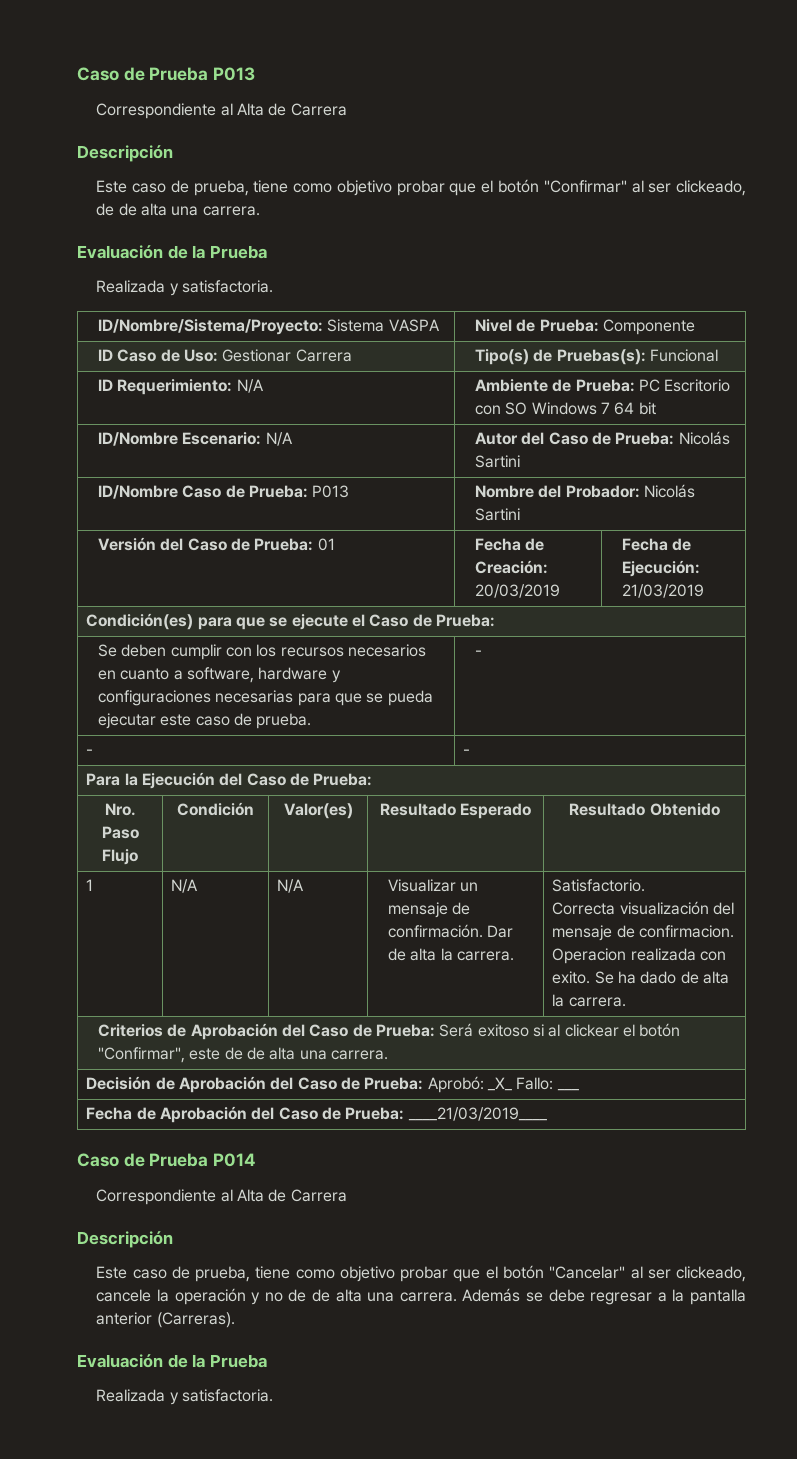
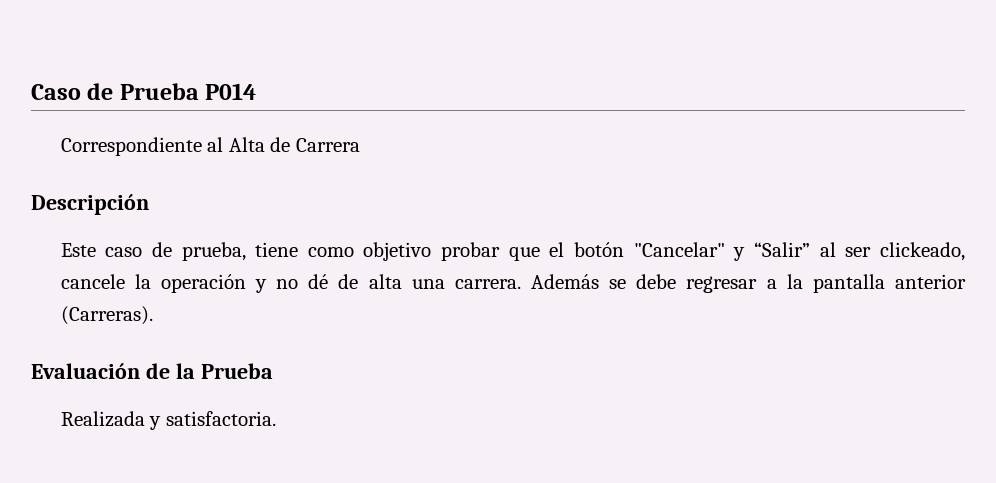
- Caso de Prueba P013
- Correspondiente al Alta de Carrera
- Descripción
- Este caso de prueba, tiene como objetivo probar que el botón "Confirmar" al ser clickeado, de de alta una carrera.
- Evaluación de la Prueba
- Realizada y satisfactoria.
- ID/Nombre/Sistema/Proyecto: Sistema VASPA | Nivel de Prueba: Componente
- ID Caso de Uso: Gestionar Carrera | Tipo(s) de Pruebas(s): Funcional
- ID Requerimiento: N/A | Ambiente de Prueba: PC Escritorio con SO Windows 7 64 bit
- ID/Nombre Escenario: N/A | Autor del Caso de Prueba: Nicolás Sartini
- ID/Nombre Caso de Prueba: P013 | Nombre del Probador: Nicolás Sartini
- Versión del Caso de Prueba: 01 | Fecha de Creación: 20/03/2019 | Fecha de Ejecución: 21/03/2019
- Condición(es) para que se ejecute el Caso de Prueba:
- Se deben cumplir con los recursos necesarios en cuanto a software, hardware y configuraciones necesarias para que se pueda ejecutar este caso de prueba. | -
- - | -
- Para la Ejecución del Caso de Prueba:
- Nro. Paso Flujo | Condición | Valor(es) | Resultado Esperado | Resultado Obtenido
- 1 | N/A | N/A | Visualizar un mensaje de confirmación. Dar de alta la carrera. | Satisfactorio.
- Correcta visualización del mensaje de confirmacion. Operacion realizada con exito. Se ha dado de alta la carrera.
- Criterios de Aprobación del Caso de Prueba: Será exitoso si al clickear el botón "Confirmar", este de de alta una carrera.
- Decisión de Aprobación del Caso de Prueba: Aprobó: _X_ Fallo: ___
- Fecha de Aprobación del Caso de Prueba: ____21/03/2019____
- Este caso de prueba, tiene como objetivo probar que el botón "Cancelar" al ser clickeado, cancele la operación y no de de alta una carrera.
+ Este caso de prueba, tiene como objetivo probar que el botón "Cancelar" y “Salir” al ser clickeado, cancele la operación y no dé de alta una carrera.

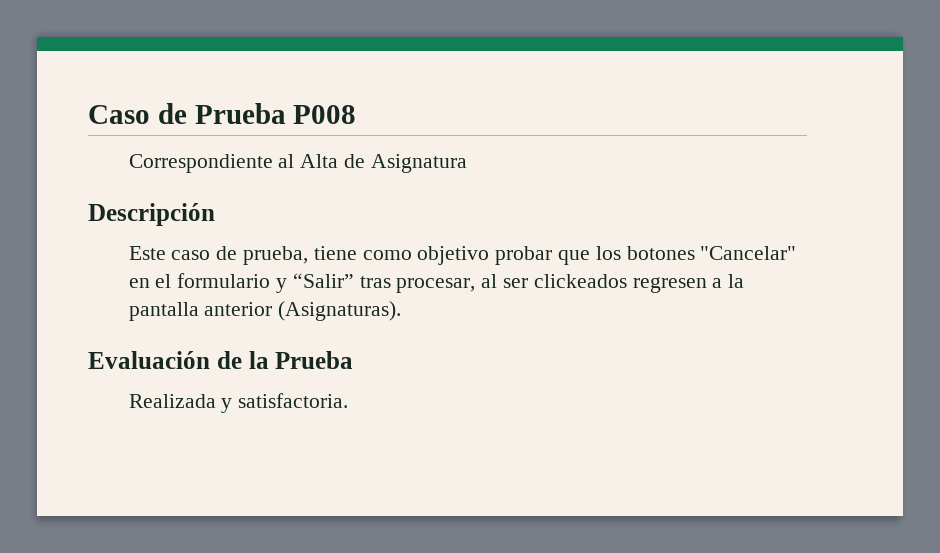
- Caso de Prueba P014
+ Caso de Prueba P008
- Correspondiente al Alta de Carrera
+ Correspondiente al Alta de Asignatura
- Este caso de prueba, tiene como objetivo probar que el botón "Cancelar" y “Salir” al ser clickeado, cancele la operación y no dé de alta una carrera. Además se debe regresar a la pantalla anterior (Carreras).
+ Este caso de prueba, tiene como objetivo probar que los botones "Cancelar" en el formulario y “Salir” tras procesar, al ser clickeados regresen a la pantalla anterior (Asignaturas).

